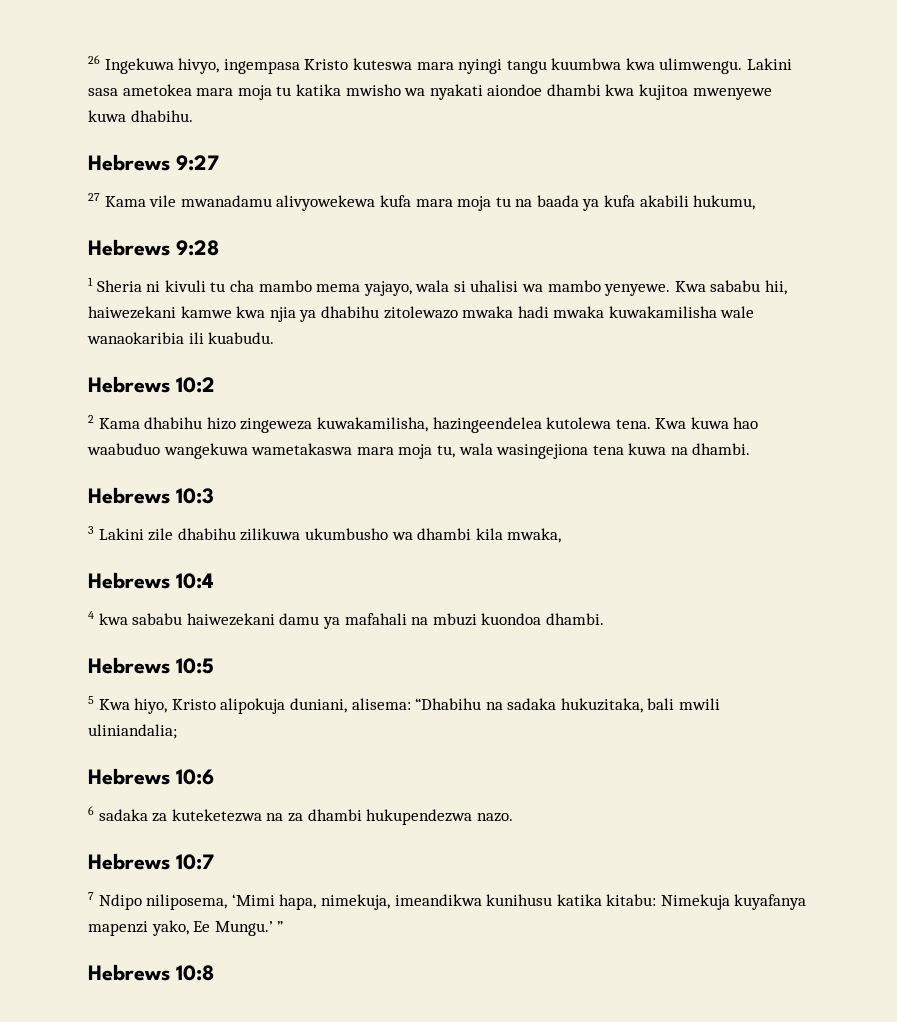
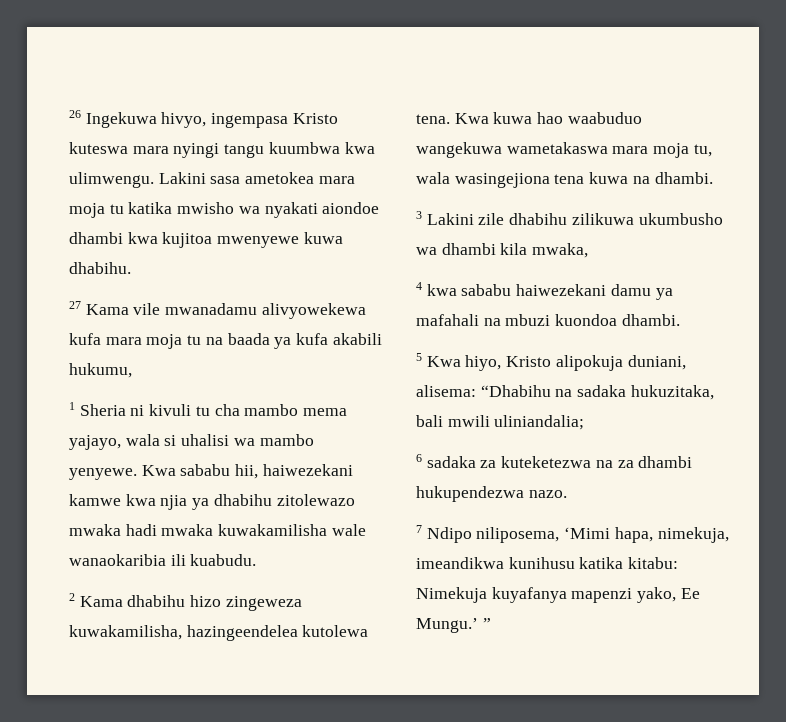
- Hebrews 9:27
- Hebrews 9:28
- Hebrews 10:2
- Hebrews 10:3
- Hebrews 10:4
- Hebrews 10:5
- Hebrews 10:6
- Hebrews 10:7
- Hebrews 10:8

